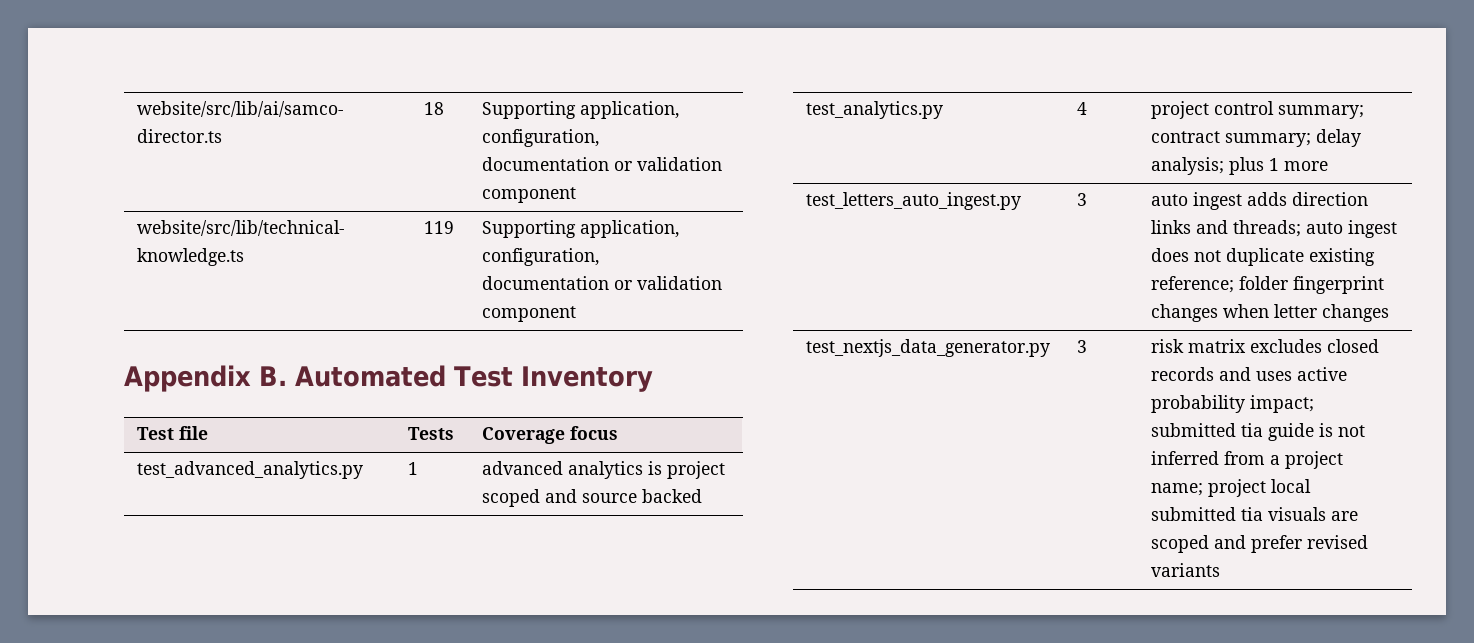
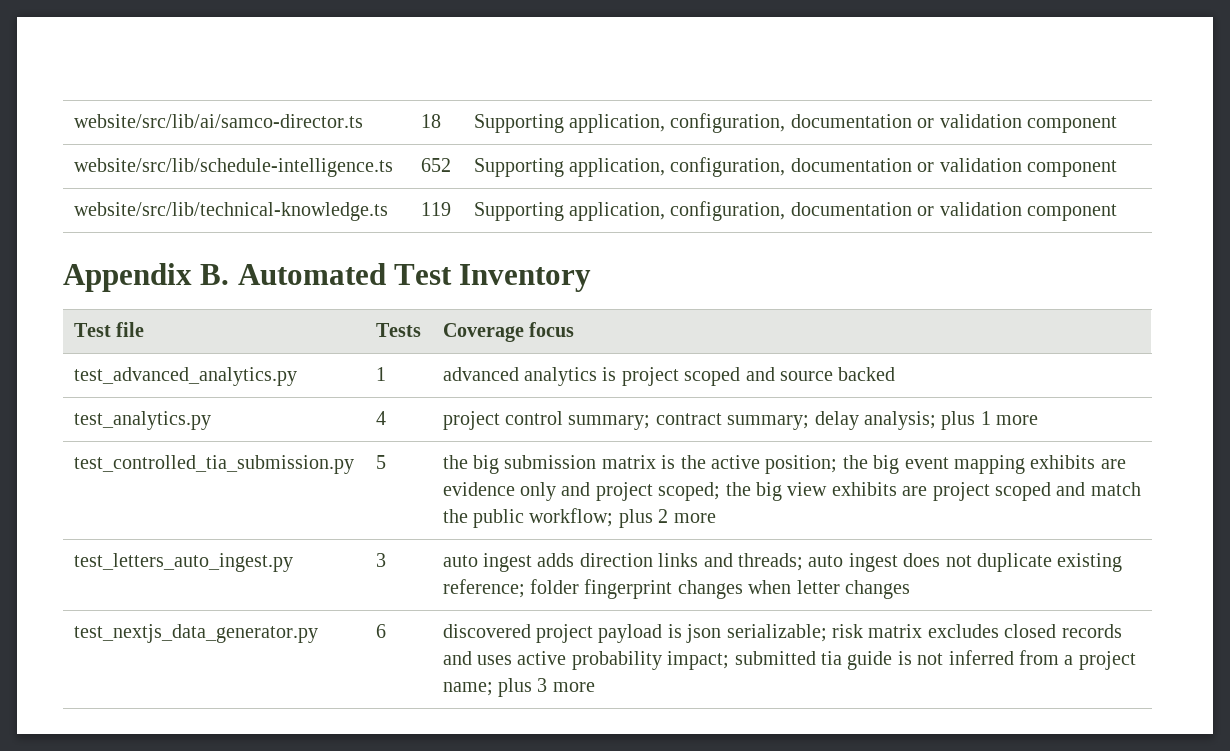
+ website/src/lib/schedule-intelligence.ts | 652 | Supporting application, configuration, documentation or validation component
+ test_controlled_tia_submission.py | 5 | the big submission matrix is the active position; the big event mapping exhibits are evidence only and project scoped; the big view exhibits are project scoped and match the public workflow; plus 2 more
- test_nextjs_data_generator.py | 3 | risk matrix excludes closed records and uses active probability impact; submitted tia guide is not inferred from a project name; project local submitted tia visuals are scoped and prefer revised variants
+ test_nextjs_data_generator.py | 6 | discovered project payload is json serializable; risk matrix excludes closed records and uses active probability impact; submitted tia guide is not inferred from a project name; plus 3 more

